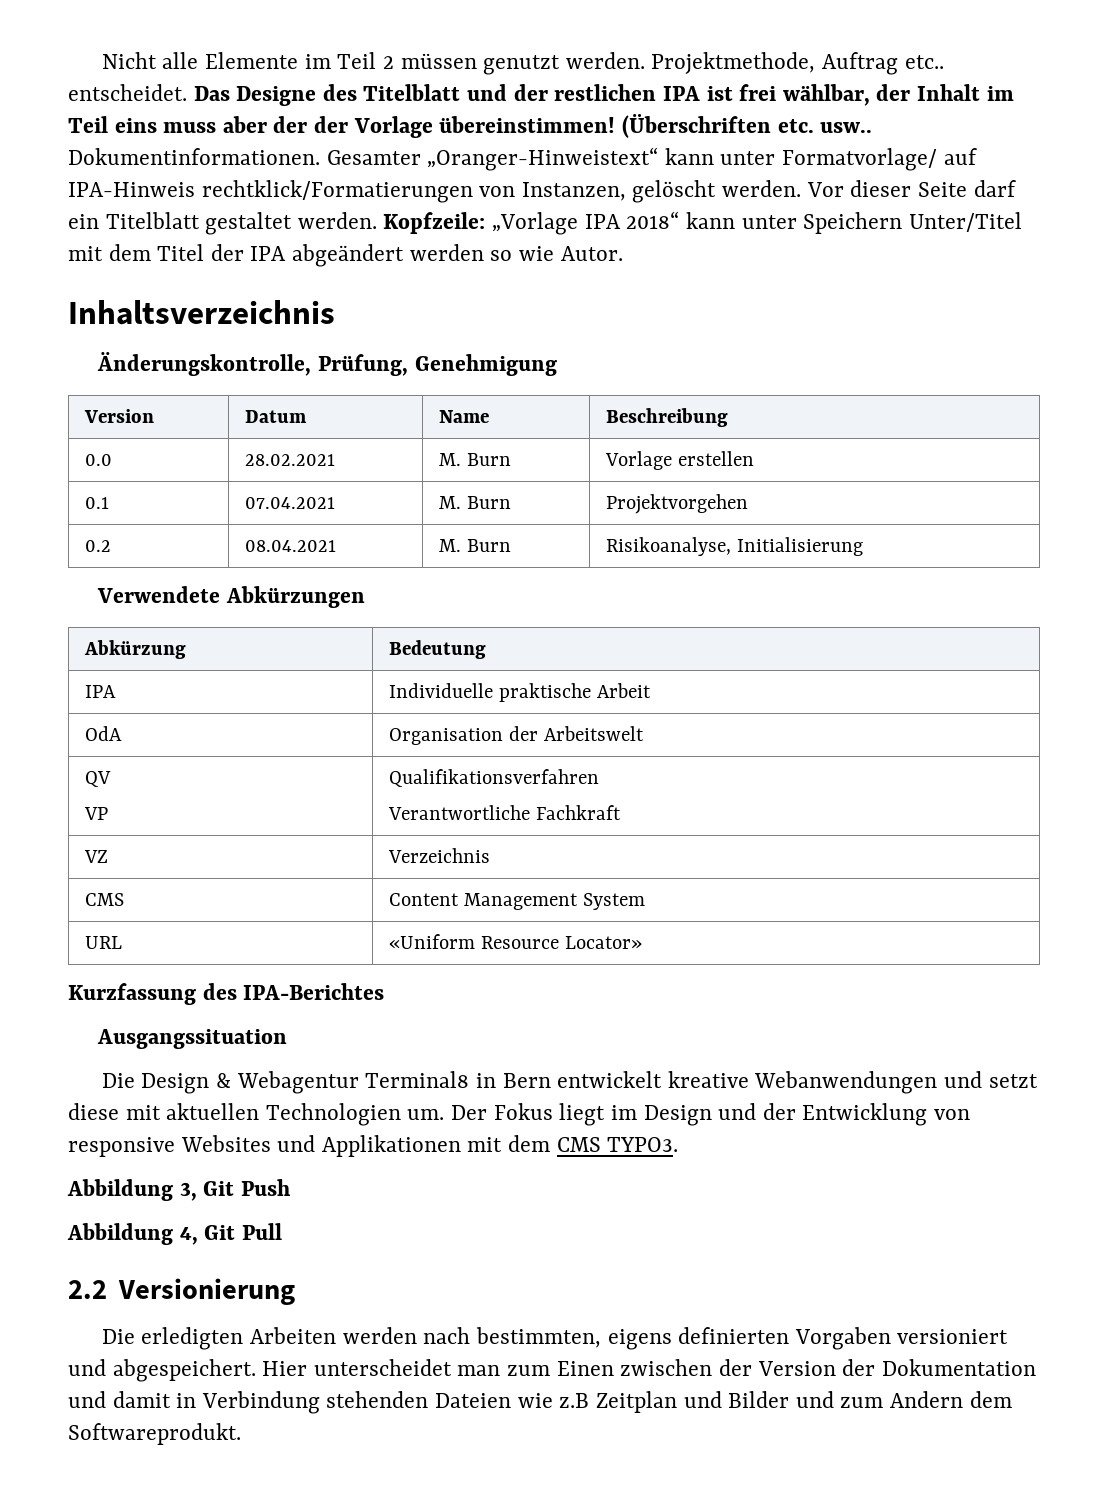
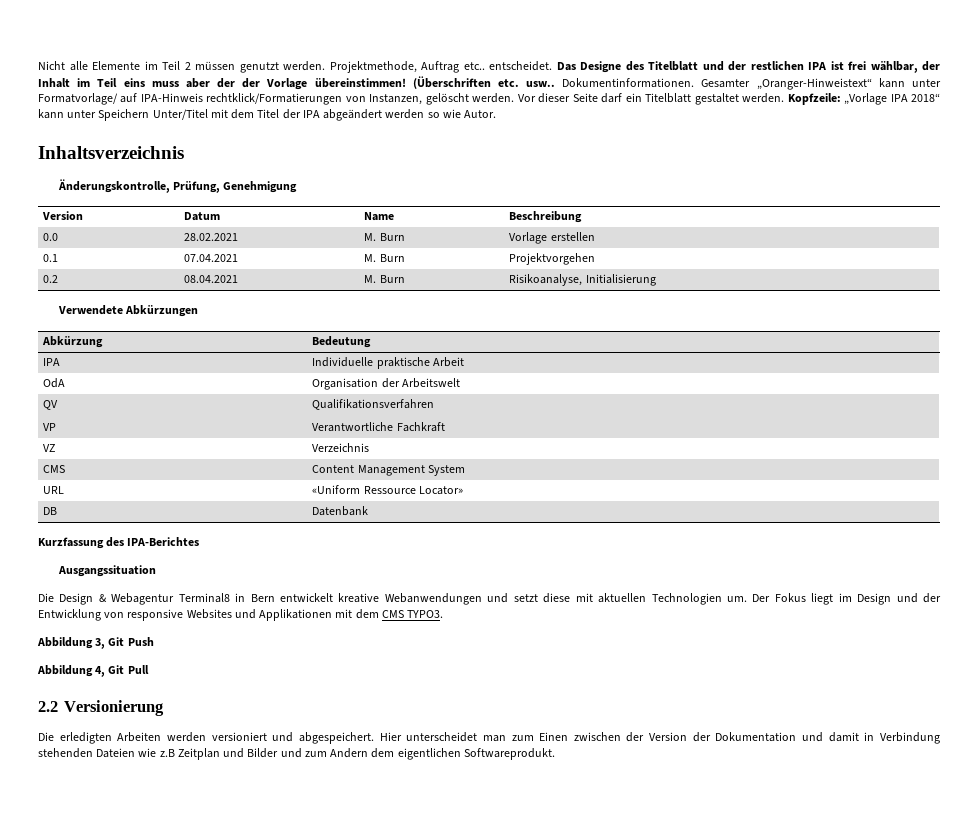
- URL | «Uniform Resource Locator»
+ URL | «Uniform Ressource Locator»
+ DB | Datenbank
- Die erledigten Arbeiten werden nach bestimmten, eigens definierten Vorgaben versioniert und abgespeichert.
+ Die erledigten Arbeiten werden versioniert und abgespeichert.
- Hier unterscheidet man zum Einen zwischen der Version der Dokumentation und damit in Verbindung stehenden Dateien wie z.B Zeitplan und Bilder und zum Andern dem Softwareprodukt.
+ Hier unterscheidet man zum Einen zwischen der Version der Dokumentation und damit in Verbindung stehenden Dateien wie z.B Zeitplan und Bilder und zum Andern dem eigentlichen Softwareprodukt.

